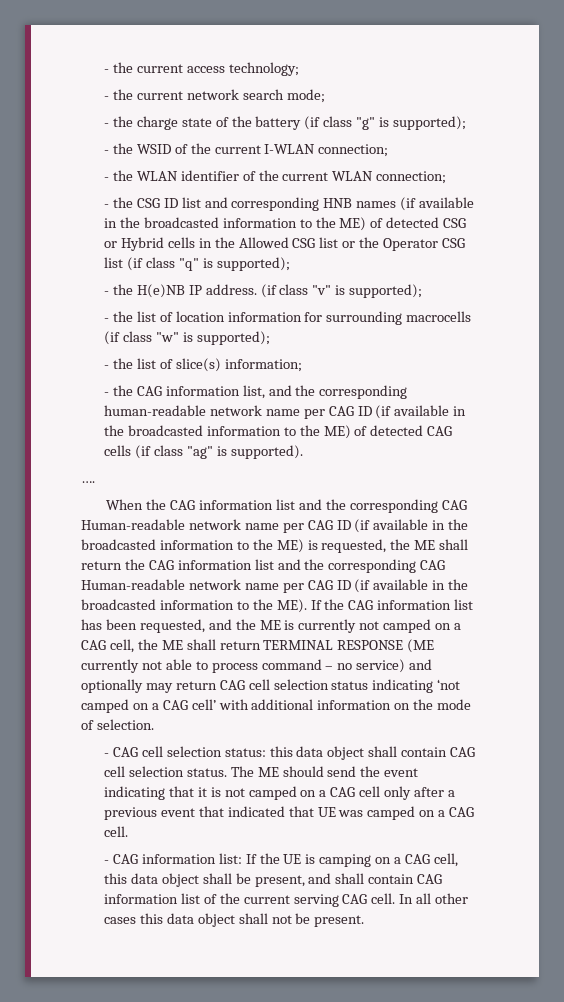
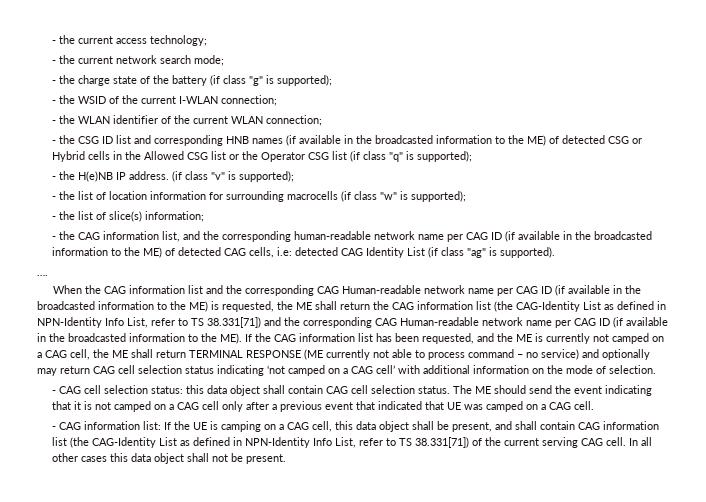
- - the CAG information list, and the corresponding human-readable network name per CAG ID (if available in the broadcasted information to the ME) of detected CAG cells (if class "ag" is supported).
+ - the CAG information list, and the corresponding human-readable network name per CAG ID (if available in the broadcasted information to the ME) of detected CAG cells, i.e: detected CAG Identity List (if class "ag" is supported).
- When the CAG information list and the corresponding CAG Human-readable network name per CAG ID (if available in the broadcasted information to the ME) is requested, the ME shall return the CAG information list and the corresponding CAG Human-readable network name per CAG ID (if available in the broadcasted information to the ME). If the CAG information list has been requested, and the ME is currently not camped on a CAG cell, the ME shall return TERMINAL RESPONSE (ME currently not able to process command – no service) and optionally may return CAG cell selection status indicating ‘not camped on a CAG cell’ with additional information on the mode of selection.
+ When the CAG information list and the corresponding CAG Human-readable network name per CAG ID (if available in the broadcasted information to the ME) is requested, the ME shall return the CAG information list (the CAG-Identity List as defined in NPN-Identity Info List, refer to TS 38.331[71]) and the corresponding CAG Human-readable network name per CAG ID (if available in the broadcasted information to the ME). If the CAG information list has been requested, and the ME is currently not camped on a CAG cell, the ME shall return TERMINAL RESPONSE (ME currently not able to process command – no service) and optionally may return CAG cell selection status indicating ‘not camped on a CAG cell’ with additional information on the mode of selection.
- - CAG information list: If the UE is camping on a CAG cell, this data object shall be present, and shall contain CAG information list of the current serving CAG cell.
+ - CAG information list: If the UE is camping on a CAG cell, this data object shall be present, and shall contain CAG information list (the CAG-Identity List as defined in NPN-Identity Info List, refer to TS 38.331[71]) of the current serving CAG cell.

